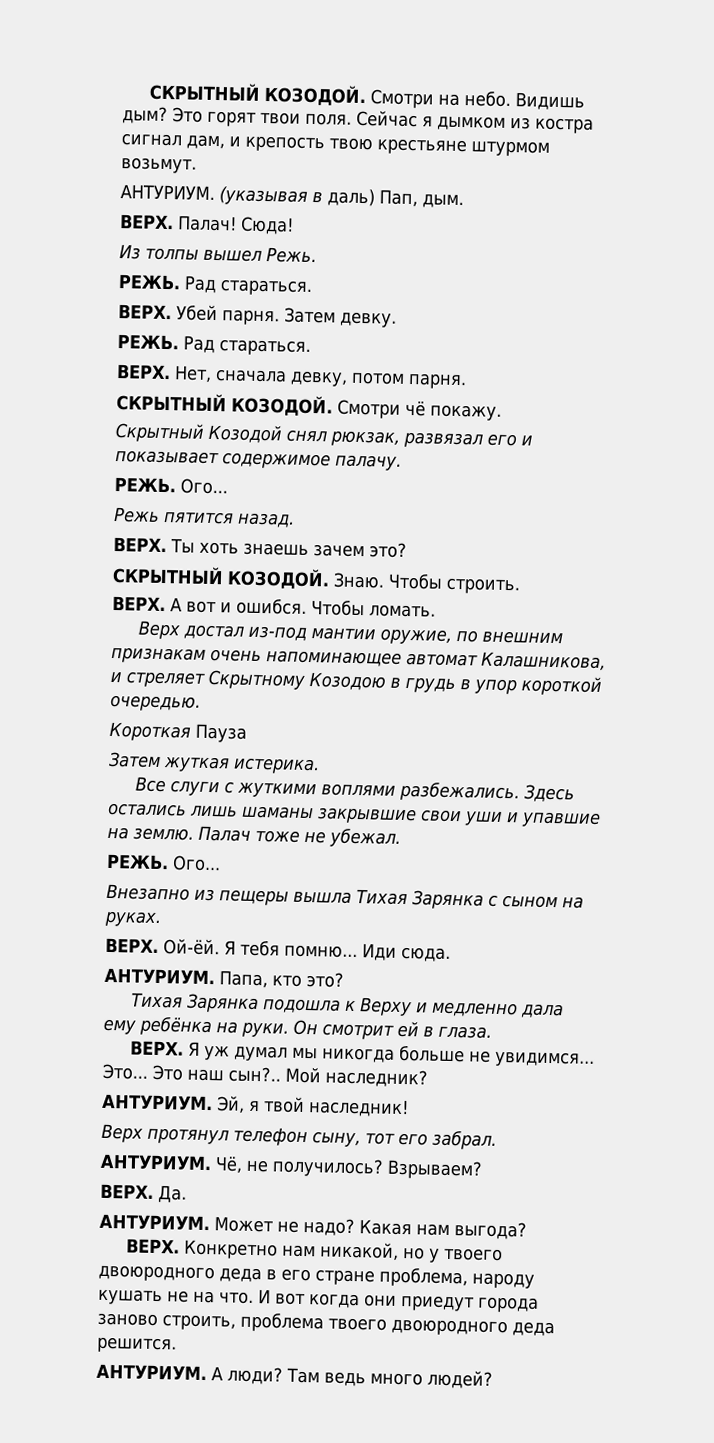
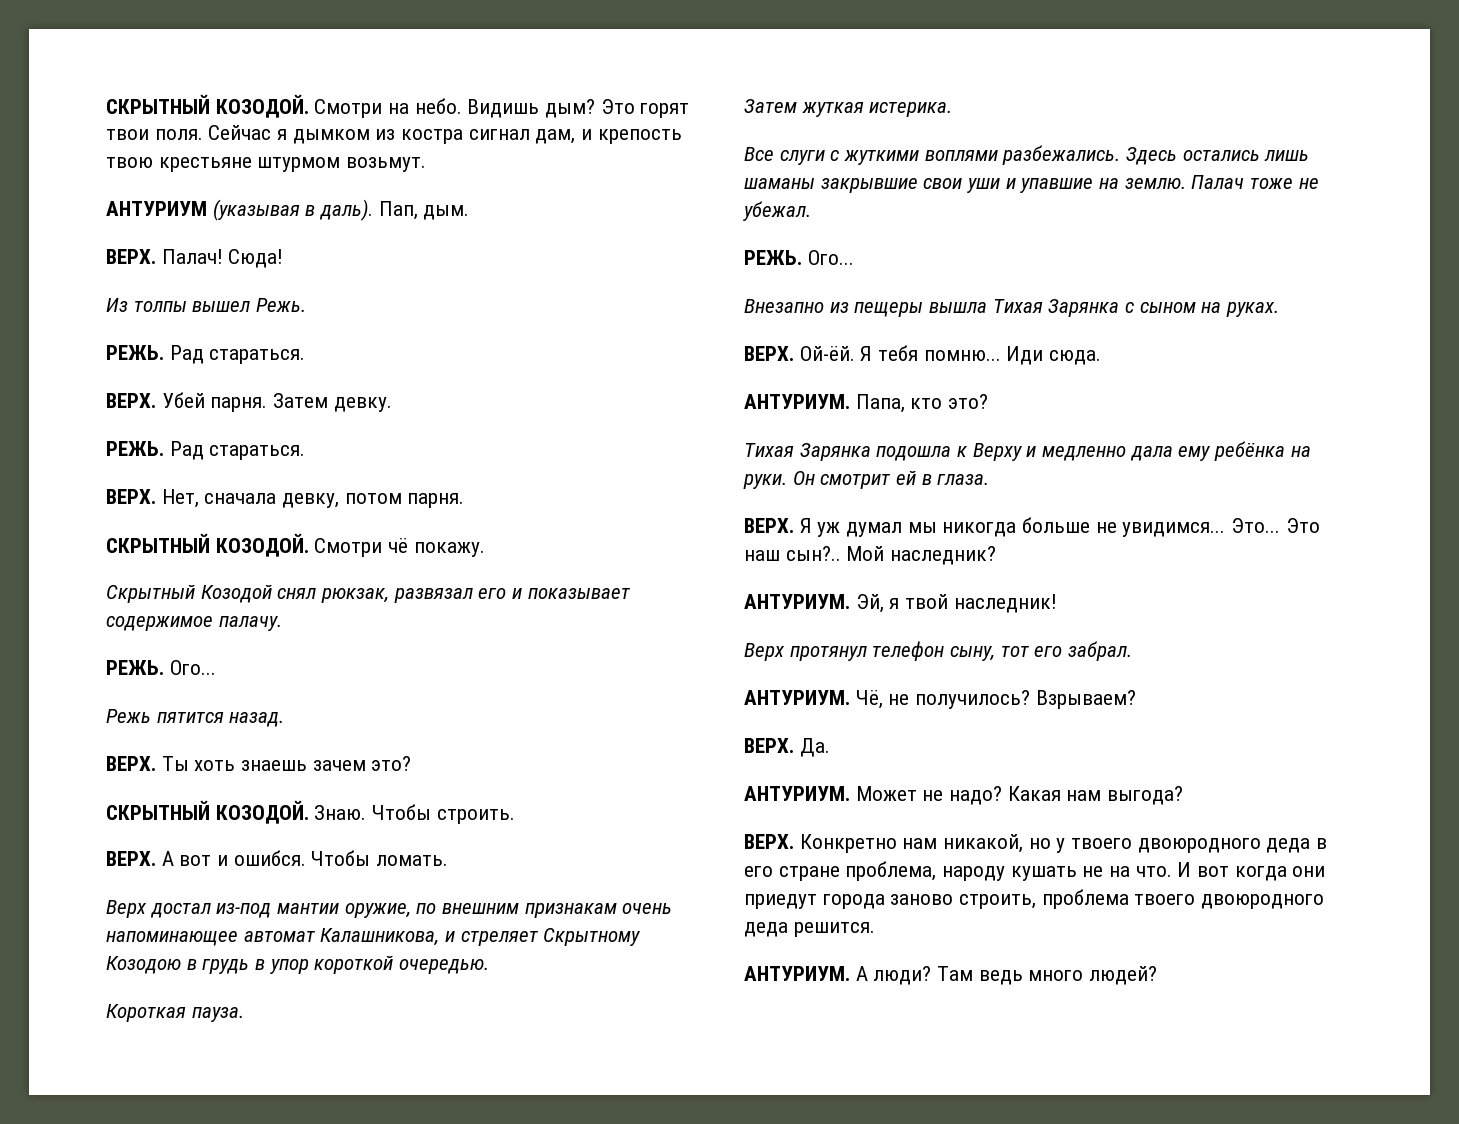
- АНТУРИУМ. (указывая в даль) Пап, дым.
+ АНТУРИУМ (указывая в даль). Пап, дым.
- Короткая Пауза
+ Короткая пауза.

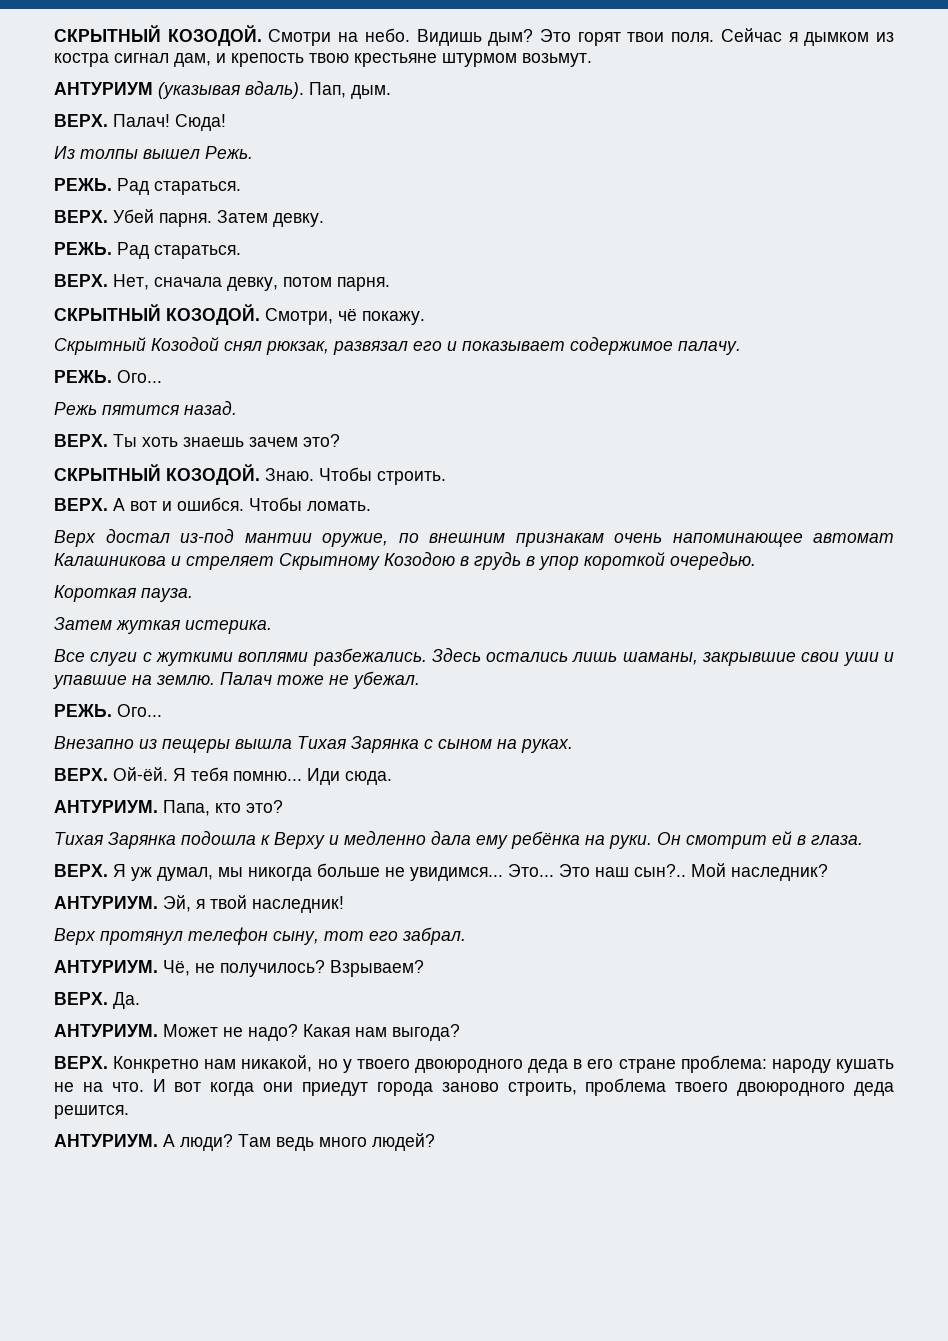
- АНТУРИУМ (указывая в даль).
+ АНТУРИУМ (указывая вдаль).
- Смотри чё покажу.
+ Смотри, чё покажу.
- Верх достал из-под мантии оружие, по внешним признакам очень напоминающее автомат Калашникова, и стреляет Скрытному Козодою в грудь в упор короткой очередью.
+ Верх достал из-под мантии оружие, по внешним признакам очень напоминающее автомат Калашникова и стреляет Скрытному Козодою в грудь в упор короткой очередью.
- Здесь остались лишь шаманы закрывшие свои уши и упавшие на землю.
+ Здесь остались лишь шаманы, закрывшие свои уши и упавшие на землю.
- Я уж думал мы никогда больше не увидимся...
+ Я уж думал, мы никогда больше не увидимся...
- Конкретно нам никакой, но у твоего двоюродного деда в его стране проблема, народу кушать не на что.
+ Конкретно нам никакой, но у твоего двоюродного деда в его стране проблема: народу кушать не на что.

